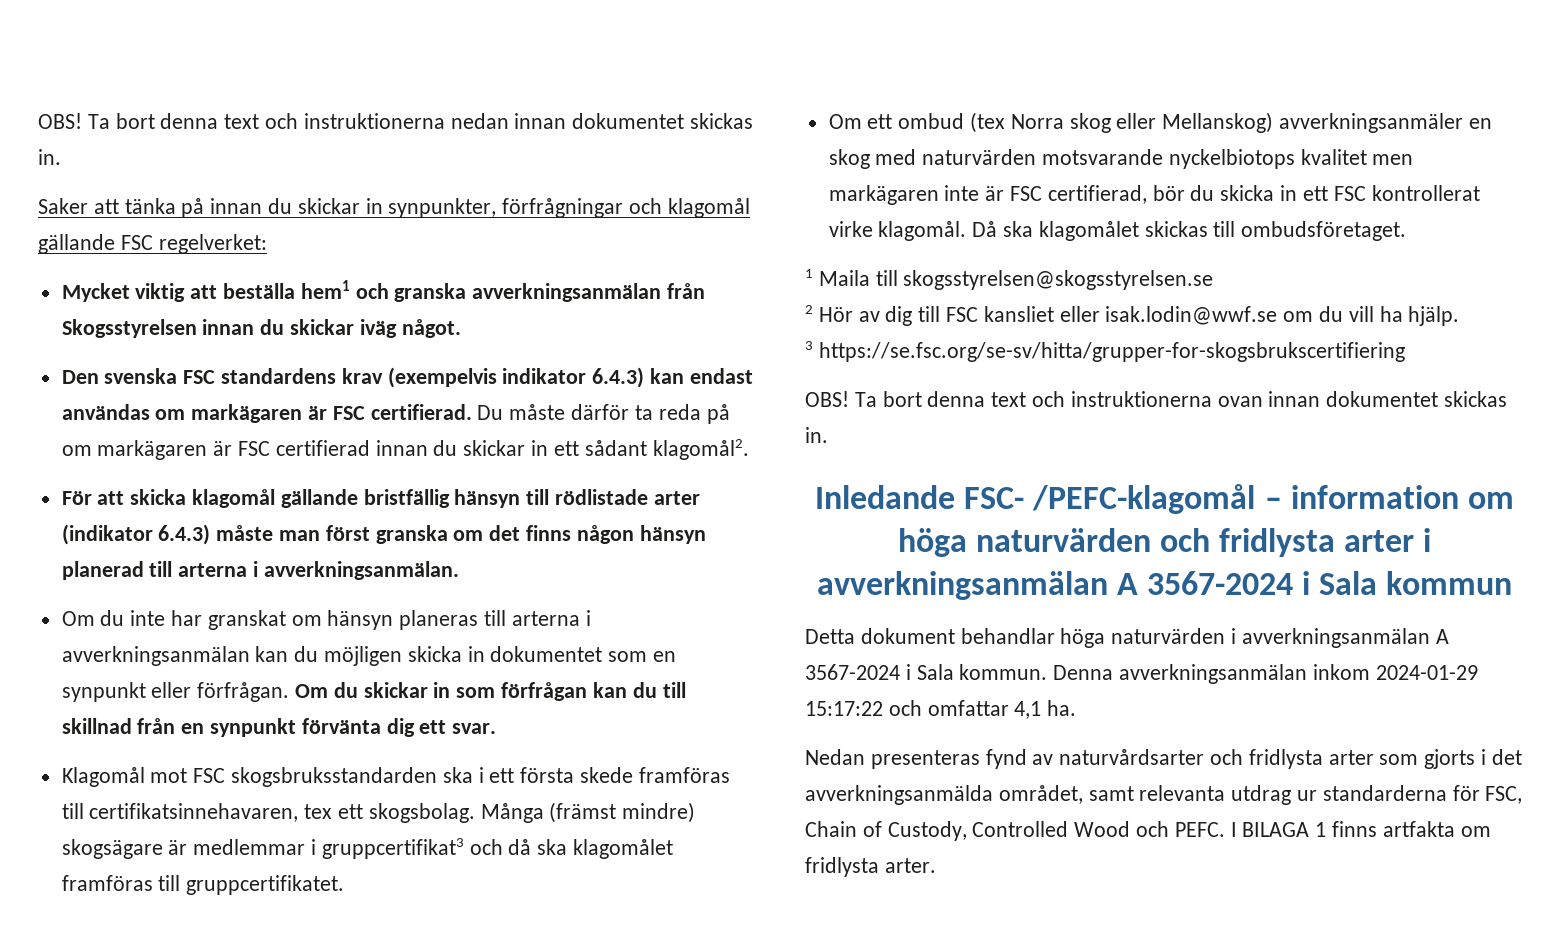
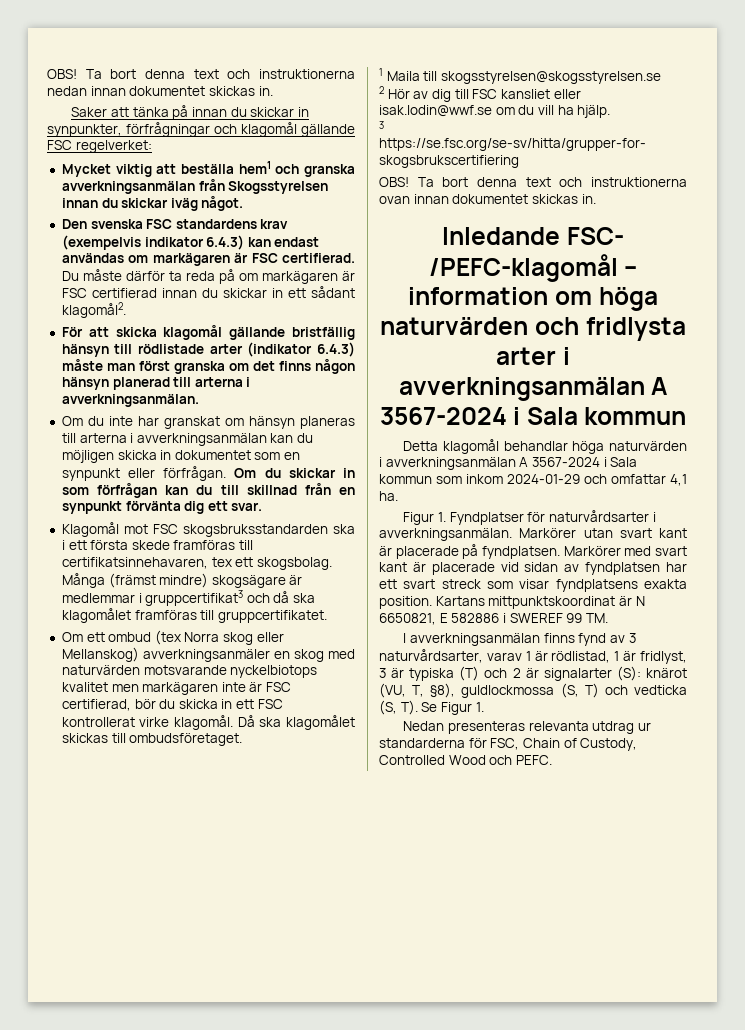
- Detta dokument behandlar höga naturvärden i avverkningsanmälan A 3567-2024 i Sala kommun. Denna avverkningsanmälan inkom 2024-01-29 15:17:22 och omfattar 4,1 ha.
+ Detta klagomål behandlar höga naturvärden i avverkningsanmälan A 3567-2024 i Sala kommun som inkom 2024-01-29 och omfattar 4,1 ha.
- Nedan presenteras fynd av naturvårdsarter och fridlysta arter som gjorts i det avverkningsanmälda området, samt relevanta utdrag ur standarderna för FSC, Chain of Custody, Controlled Wood och PEFC. I BILAGA 1 finns artfakta om fridlysta arter.
+ Figur 1. Fyndplatser för naturvårdsarter i avverkningsanmälan. Markörer utan svart kant är placerade på fyndplatsen. Markörer med svart kant är placerade vid sidan av fyndplatsen har ett svart streck som visar fyndplatsens exakta position. Kartans mittpunktskoordinat är N 6650821, E 582886 i SWEREF 99 TM.
+ I avverkningsanmälan finns fynd av 3 naturvårdsarter, varav 1 är rödlistad, 1 är fridlyst, 3 är typiska (T) och 2 är signalarter (S): knärot (VU, T, §8), guldlockmossa (S, T) och vedticka (S, T). Se Figur 1.
+ Nedan presenteras relevanta utdrag ur standarderna för FSC, Chain of Custody, Controlled Wood och PEFC.

